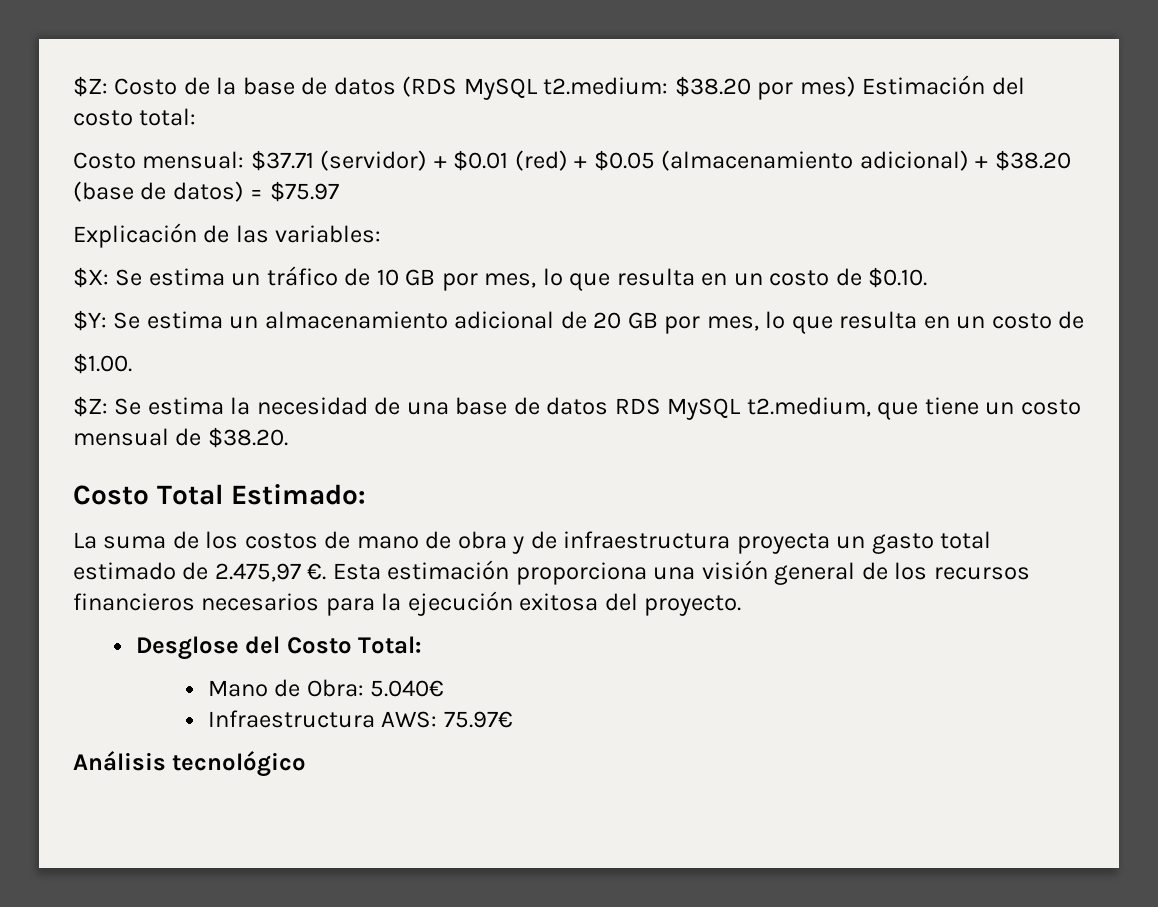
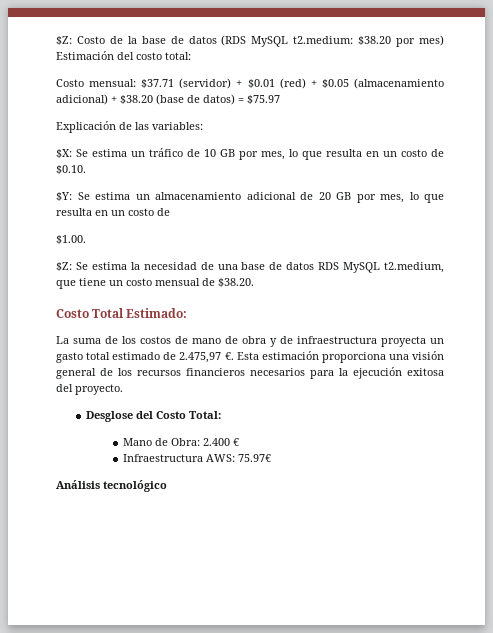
- Mano de Obra: 5.040€
+ Mano de Obra: 2.400 €

